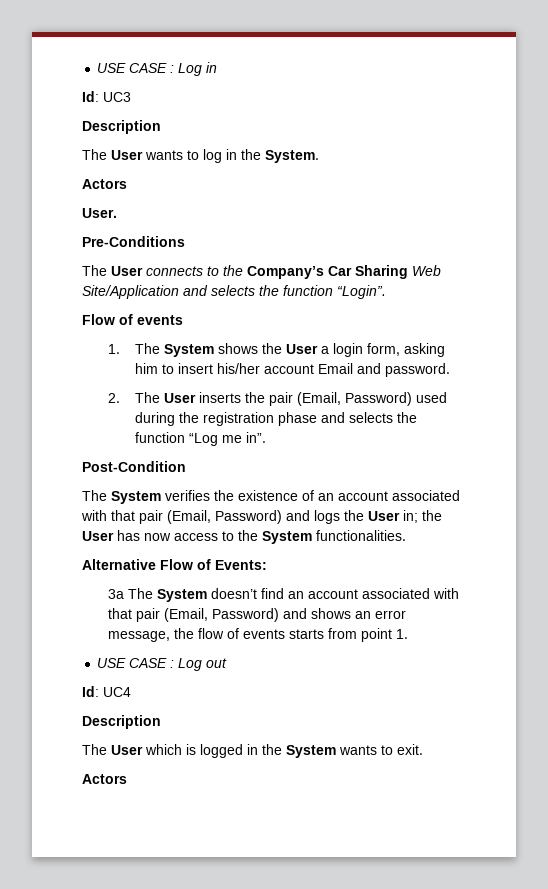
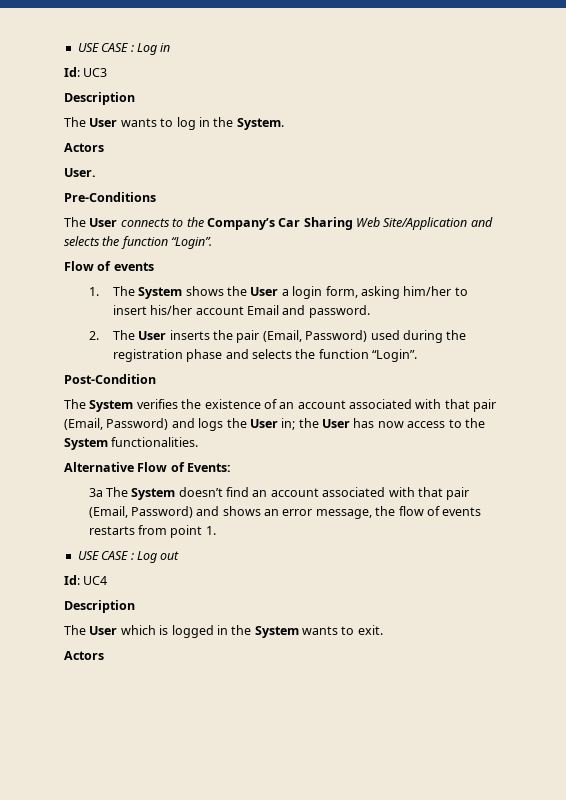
- 1. The System shows the User a login form, asking him to insert his/her account Email and password.
+ 1. The System shows the User a login form, asking him/her to insert his/her account Email and password.
- 2. The User inserts the pair (Email, Password) used during the registration phase and selects the function “Log me in”.
+ 2. The User inserts the pair (Email, Password) used during the registration phase and selects the function “Login”.
- 3a The System doesn’t find an account associated with that pair (Email, Password) and shows an error message, the flow of events starts from point 1.
+ 3a The System doesn’t find an account associated with that pair (Email, Password) and shows an error message, the flow of events restarts from point 1.

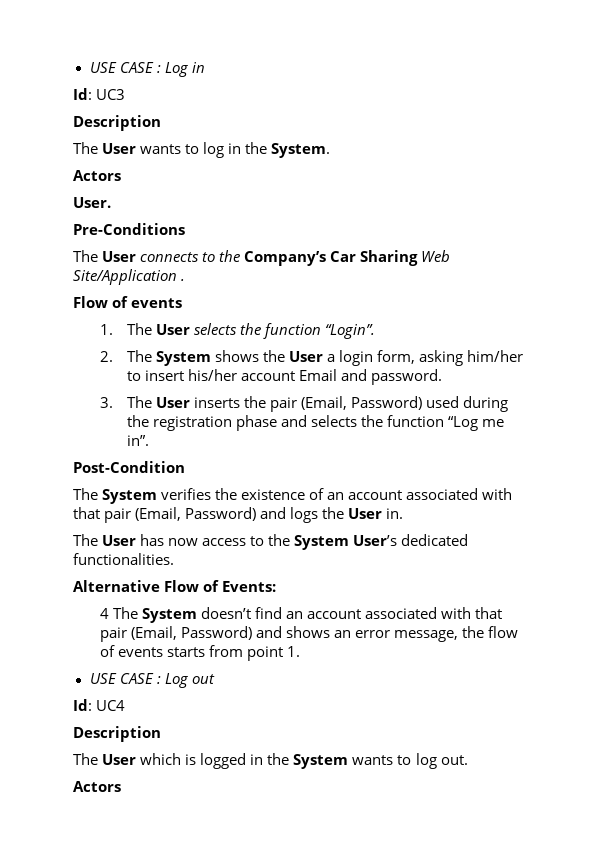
- The User connects to the Company’s Car Sharing Web Site/Application and selects the function “Login”.
+ The User connects to the Company’s Car Sharing Web Site/Application .
  Flow of events
- 1. The System shows the User a login form, asking him/her to insert his/her account Email and password.
+ 1. The User selects the function “Login”.
+ 2. The System shows the User a login form, asking him/her to insert his/her account Email and password.
- 2. The User inserts the pair (Email, Password) used during the registration phase and selects the function “Login”.
+ 3. The User inserts the pair (Email, Password) used during the registration phase and selects the function “Log me in”.
- The System verifies the existence of an account associated with that pair (Email, Password) and logs the User in; the User has now access to the System functionalities.
+ The System verifies the existence of an account associated with that pair (Email, Password) and logs the User in.
+ The User has now access to the System User’s dedicated functionalities.
- 3a The System doesn’t find an account associated with that pair (Email, Password) and shows an error message, the flow of events restarts from point 1.
+ 4 The System doesn’t find an account associated with that pair (Email, Password) and shows an error message, the flow of events starts from point 1.
- The User which is logged in the System wants to exit.
+ The User which is logged in the System wants to log out.

